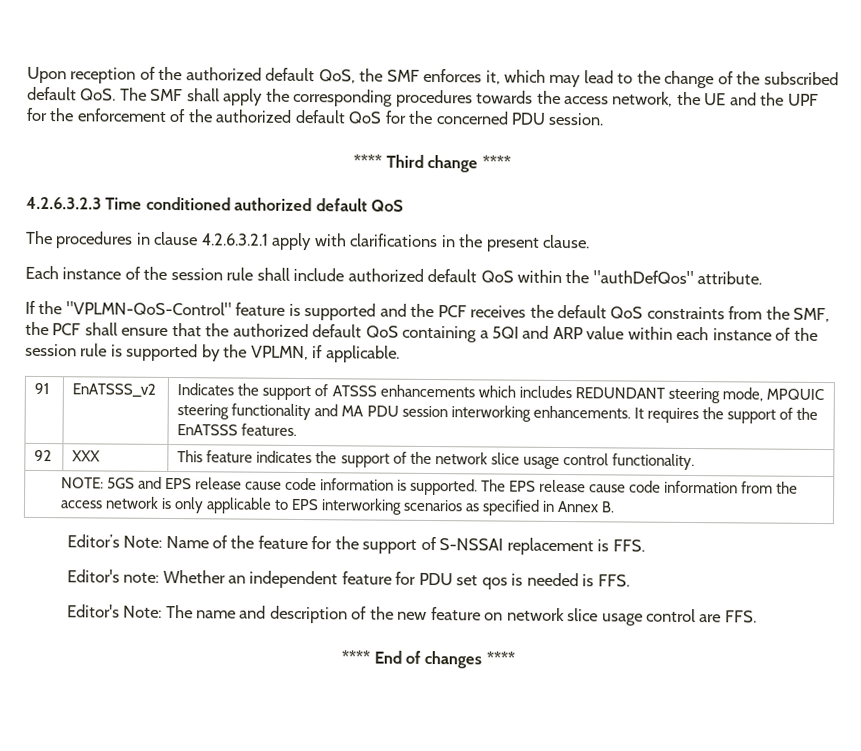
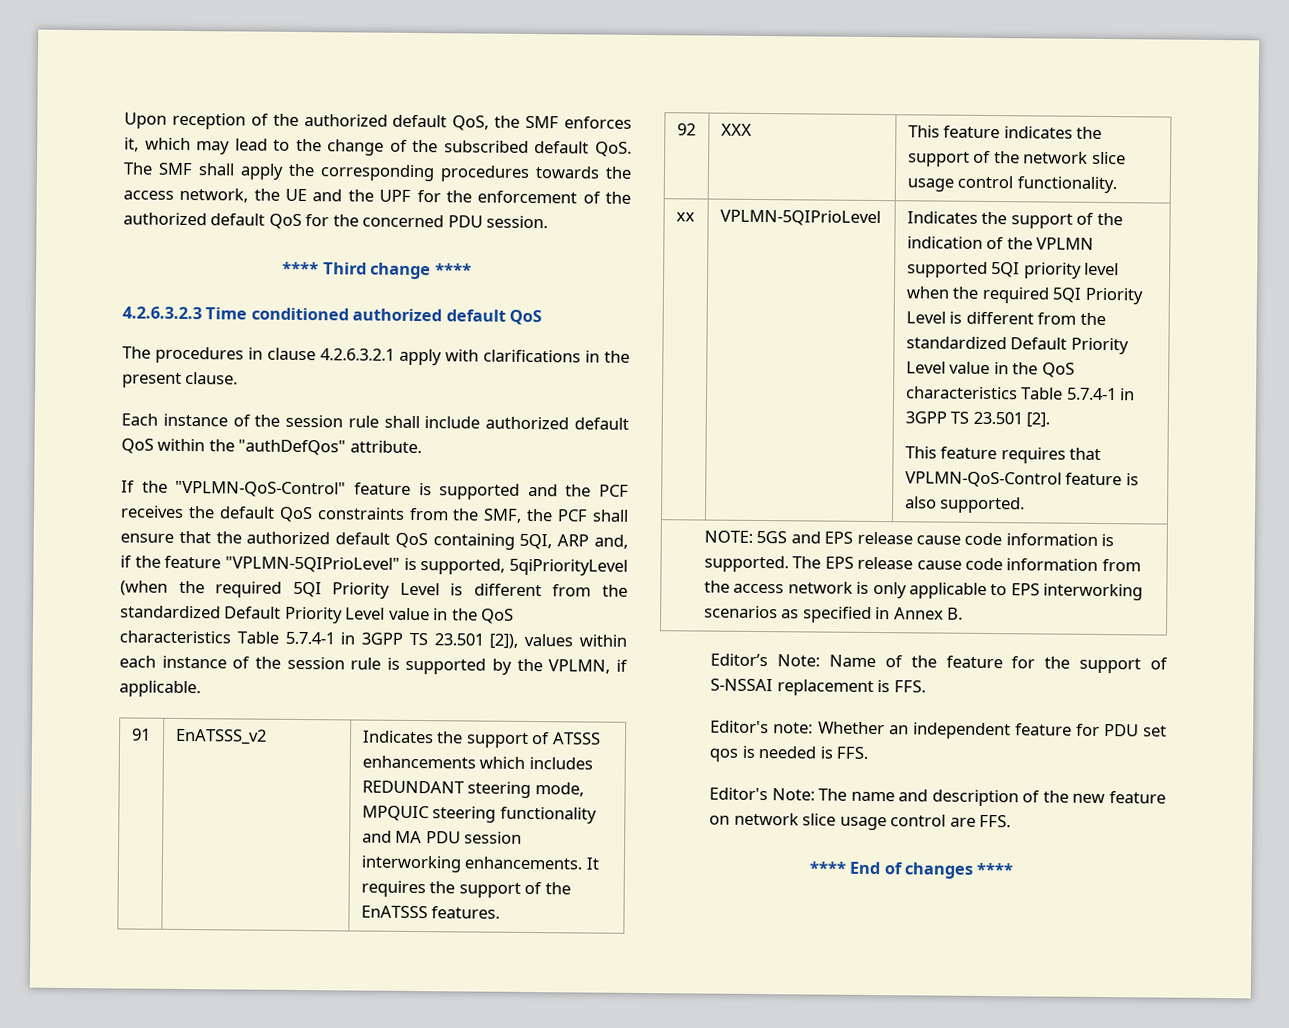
- If the "VPLMN-QoS-Control" feature is supported and the PCF receives the default QoS constraints from the SMF, the PCF shall ensure that the authorized default QoS containing a 5QI and ARP value within each instance of the session rule is supported by the VPLMN, if applicable.
+ If the "VPLMN-QoS-Control" feature is supported and the PCF receives the default QoS constraints from the SMF, the PCF shall ensure that the authorized default QoS containing 5QI, ARP and, if the feature "VPLMN-5QIPrioLevel" is supported, 5qiPriorityLevel (when the required 5QI Priority Level is different from the standardized Default Priority Level value in the QoS characteristics Table 5.7.4-1 in 3GPP TS 23.501 [2]), values within each instance of the session rule is supported by the VPLMN, if applicable.
+ xx | VPLMN-5QIPrioLevel | Indicates the support of the indication of the VPLMN supported 5QI priority level when the required 5QI Priority Level is different from the standardized Default Priority Level value in the QoS characteristics Table 5.7.4-1 in 3GPP TS 23.501 [2].
+ This feature requires that VPLMN-QoS-Control feature is also supported.

